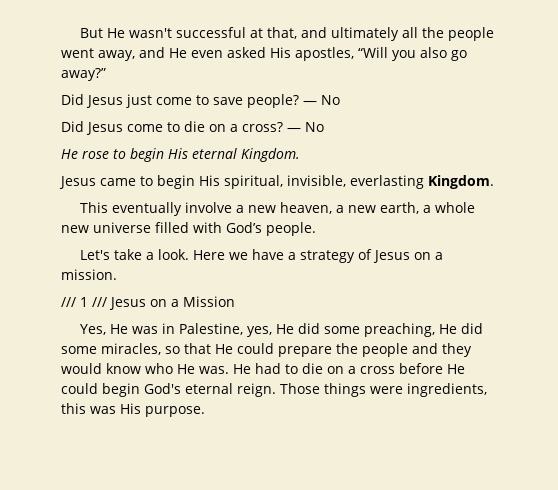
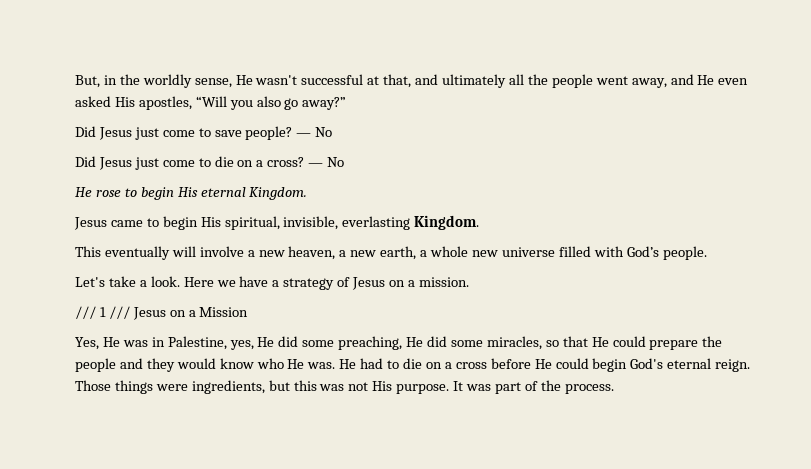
- But He wasn't successful at that, and ultimately all the people went away, and He even asked His apostles, “Will you also go away?”
+ But, in the worldly sense, He wasn't successful at that, and ultimately all the people went away, and He even asked His apostles, “Will you also go away?”
- Did Jesus come to die on a cross?
+ Did Jesus just come to die on a cross?
- This eventually involve a new heaven, a new earth, a whole new universe filled with God’s people.
+ This eventually will involve a new heaven, a new earth, a whole new universe filled with God’s people.
- Those things were ingredients, this was His purpose.
+ Those things were ingredients, but this was not His purpose.
+ It was part of the process.

